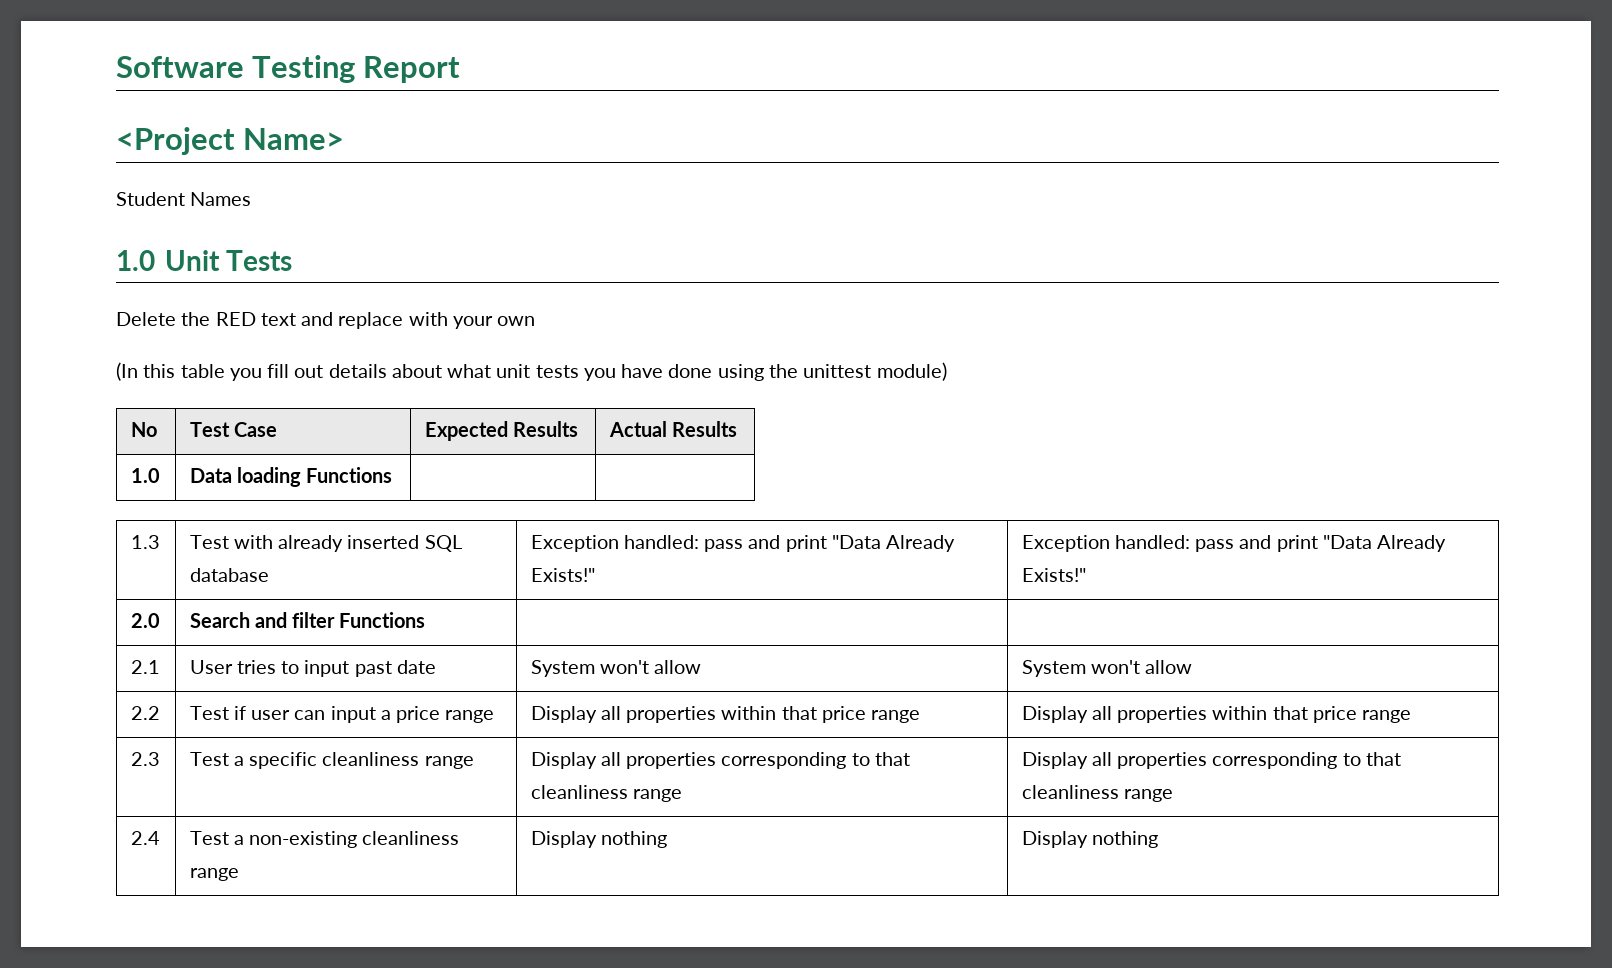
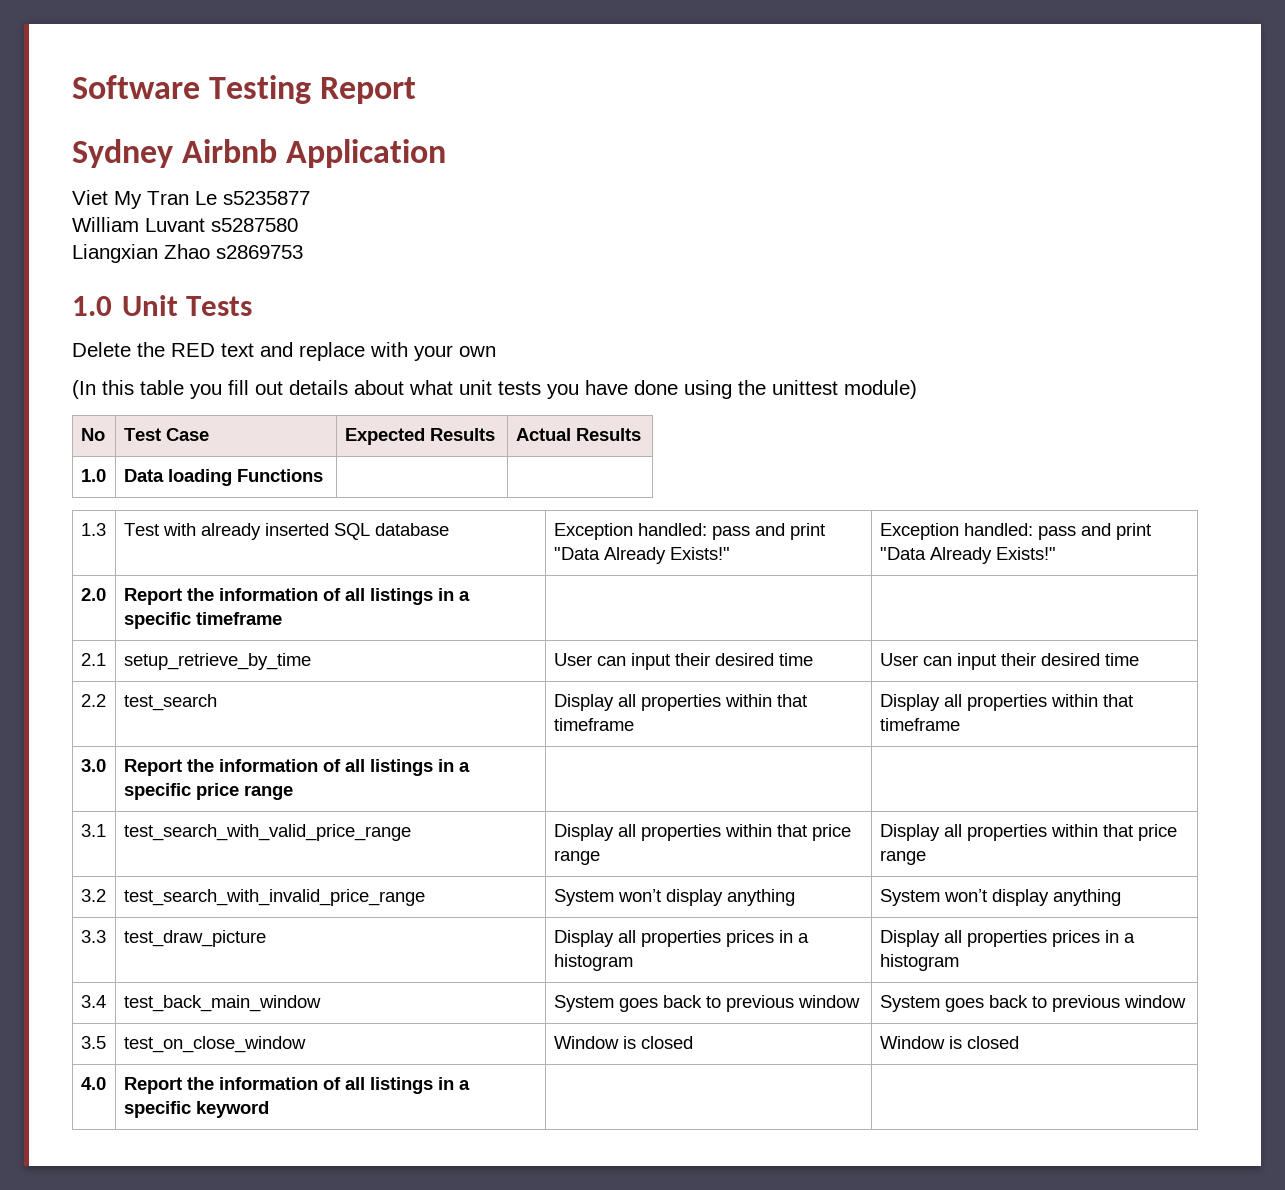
- <Project Name>
- Student Names
+ Sydney Airbnb Application
+ Viet My Tran Le s5235877
+ William Luvant s5287580
+ Liangxian Zhao s2869753
- 2.0 | Search and filter Functions | |
+ 2.0 | Report the information of all listings in a specific timeframe | |
- 2.1 | User tries to input past date | System won't allow | System won't allow
- 2.2 | Test if user can input a price range | Display all properties within that price range | Display all properties within that price range
+ 2.1 | setup_retrieve_by_time | User can input their desired time | User can input their desired time
+ 2.2 | test_search | Display all properties within that timeframe | Display all properties within that timeframe
+ 3.0 | Report the information of all listings in a specific price range | |
+ 3.1 | test_search_with_valid_price_range | Display all properties within that price range | Display all properties within that price range
- 2.3 | Test a specific cleanliness range | Display all properties corresponding to that cleanliness range | Display all properties corresponding to that cleanliness range
- 2.4 | Test a non-existing cleanliness range | Display nothing | Display nothing
+ 3.2 | test_search_with_invalid_price_range | System won’t display anything | System won’t display anything
+ 3.3 | test_draw_picture | Display all properties prices in a histogram | Display all properties prices in a histogram
+ 3.4 | test_back_main_window | System goes back to previous window | System goes back to previous window
+ 3.5 | test_on_close_window | Window is closed | Window is closed
+ 4.0 | Report the information of all listings in a specific keyword | |

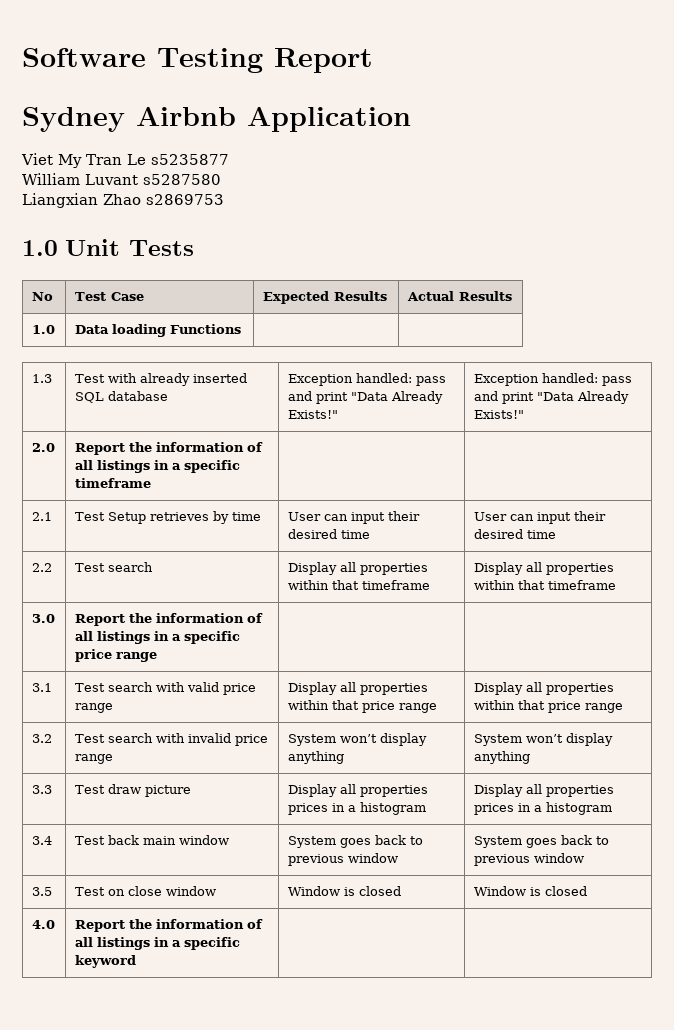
- Delete the RED text and replace with your own
- (In this table you fill out details about what unit tests you have done using the unittest module)
- 2.1 | setup_retrieve_by_time | User can input their desired time | User can input their desired time
+ 2.1 | Test Setup retrieves by time | User can input their desired time | User can input their desired time
- 2.2 | test_search | Display all properties within that timeframe | Display all properties within that timeframe
+ 2.2 | Test search | Display all properties within that timeframe | Display all properties within that timeframe
- 3.1 | test_search_with_valid_price_range | Display all properties within that price range | Display all properties within that price range
+ 3.1 | Test search with valid price range | Display all properties within that price range | Display all properties within that price range
- 3.2 | test_search_with_invalid_price_range | System won’t display anything | System won’t display anything
+ 3.2 | Test search with invalid price range | System won’t display anything | System won’t display anything
- 3.3 | test_draw_picture | Display all properties prices in a histogram | Display all properties prices in a histogram
+ 3.3 | Test draw picture | Display all properties prices in a histogram | Display all properties prices in a histogram
- 3.4 | test_back_main_window | System goes back to previous window | System goes back to previous window
+ 3.4 | Test back main window | System goes back to previous window | System goes back to previous window
- 3.5 | test_on_close_window | Window is closed | Window is closed
+ 3.5 | Test on close window | Window is closed | Window is closed

